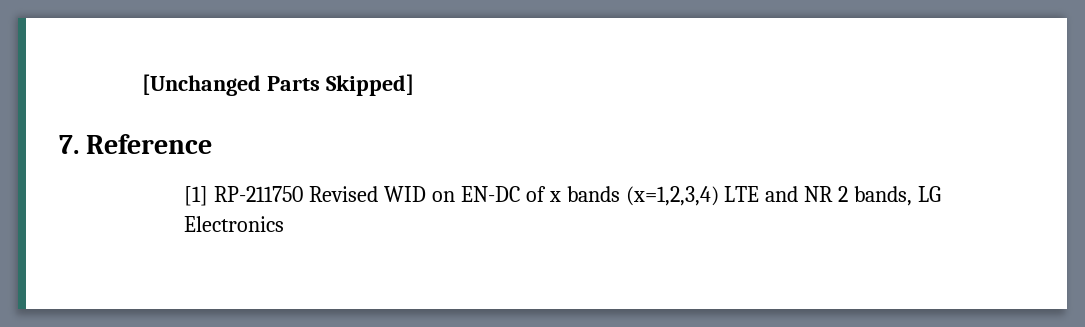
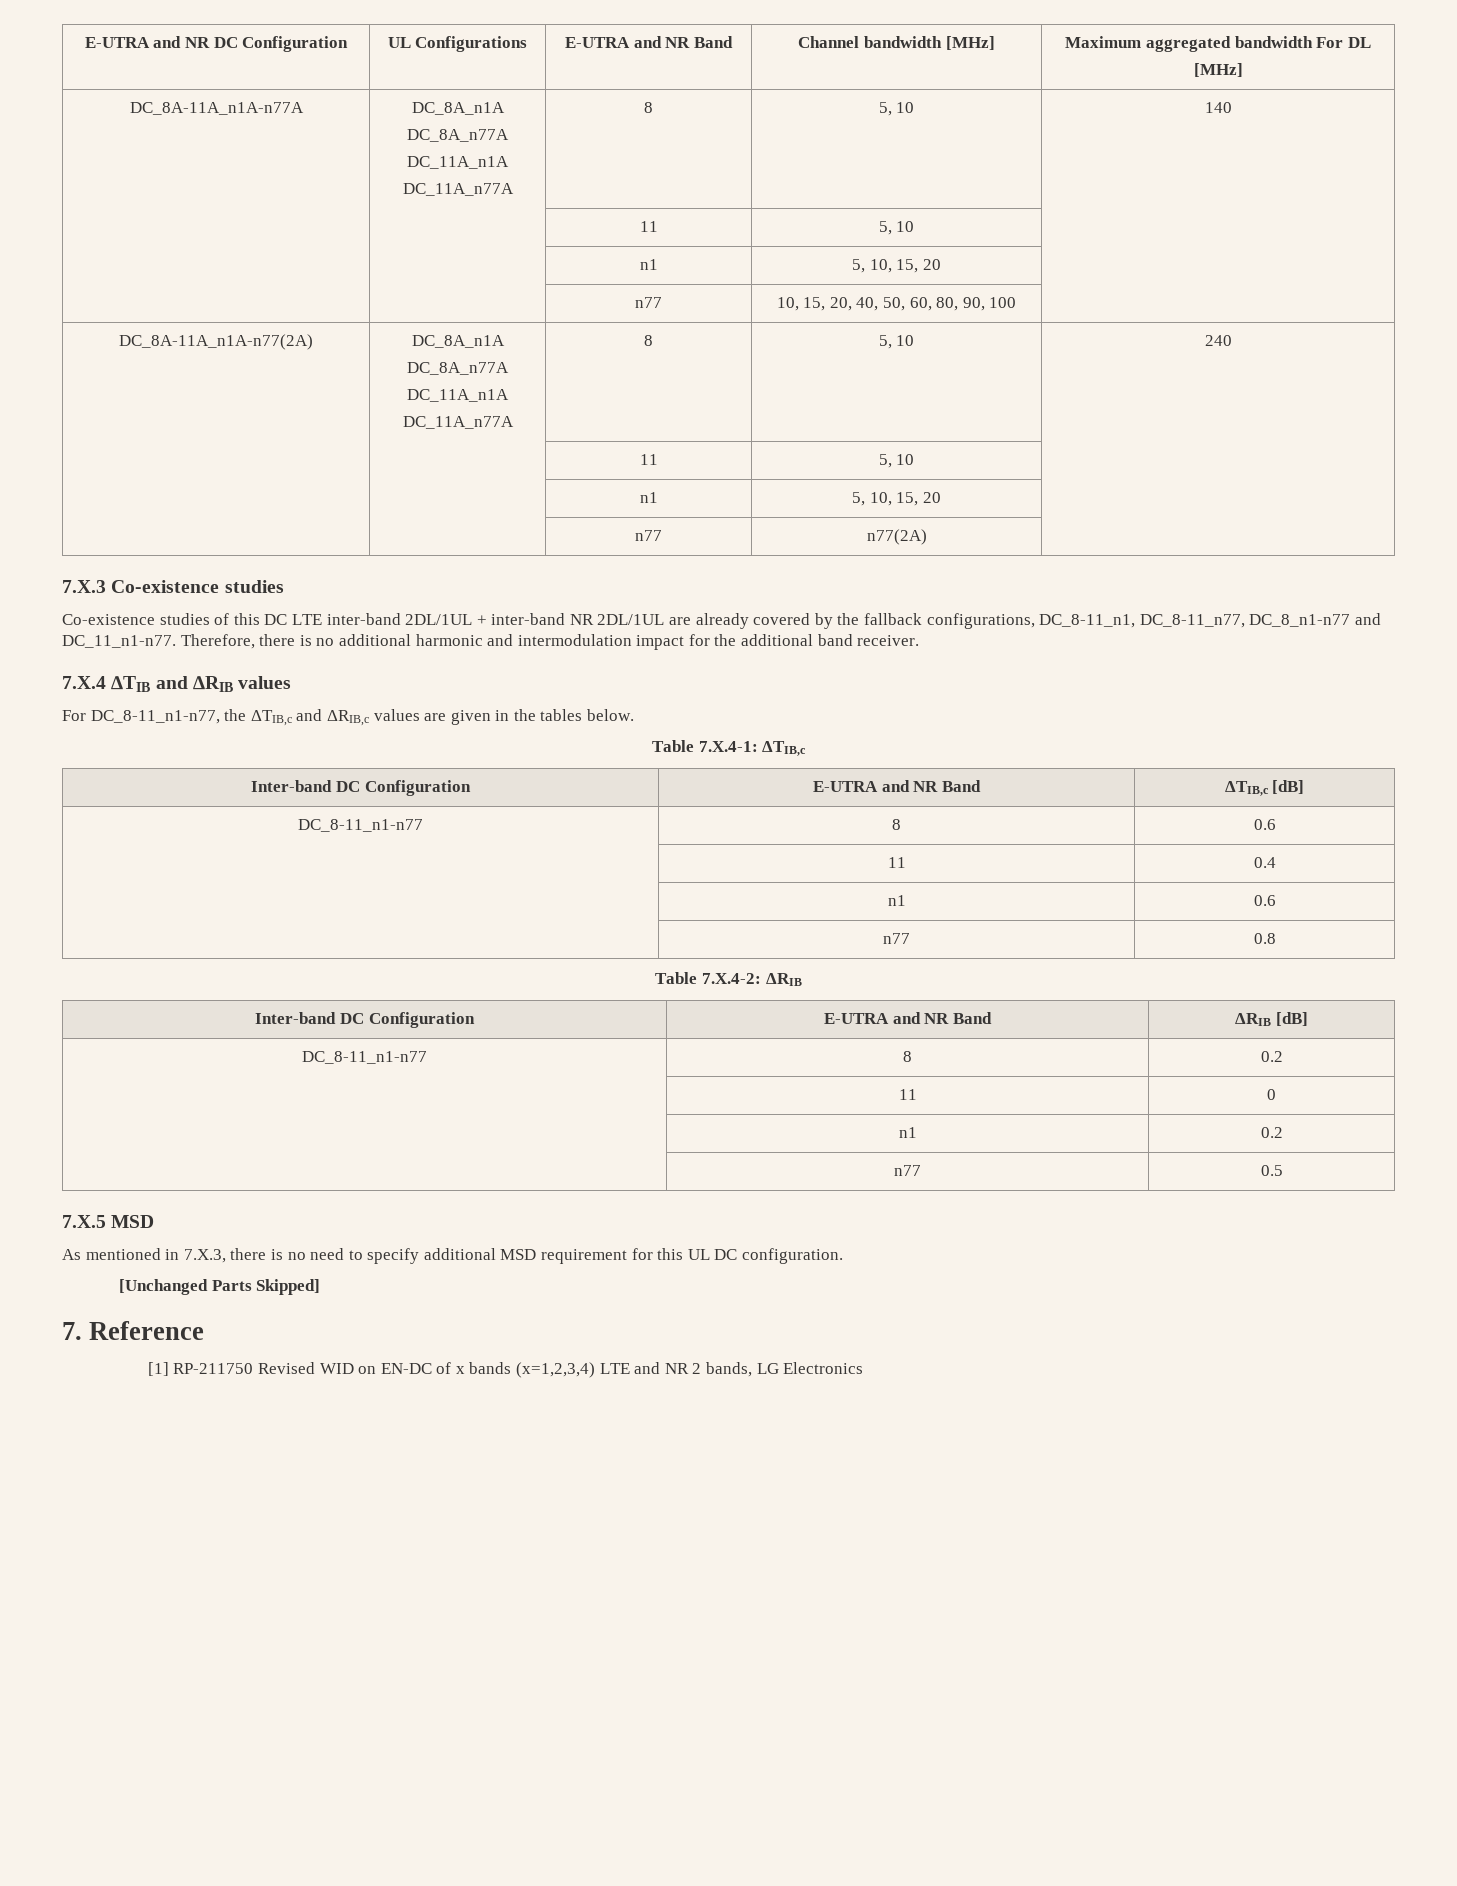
+ E-UTRA and NR DC Configuration | UL Configurations | E-UTRA and NR Band | Channel bandwidth [MHz] | Maximum aggregated bandwidth For DL
+ [MHz]
+ DC_8A-11A_n1A-n77A | DC_8A_n1A
+ DC_8A_n77A
+ DC_11A_n1A
+ DC_11A_n77A | 8 | 5, 10 | 140
+ | | 11 | 5, 10 |
+ | | n1 | 5, 10, 15, 20 |
+ | | n77 | 10, 15, 20, 40, 50, 60, 80, 90, 100 |
+ DC_8A-11A_n1A-n77(2A) | DC_8A_n1A
+ DC_8A_n77A
+ DC_11A_n1A
+ DC_11A_n77A | 8 | 5, 10 | 240
+ | | 11 | 5, 10 |
+ | | n1 | 5, 10, 15, 20 |
+ | | n77 | n77(2A) |
+ 7.X.3 Co-existence studies
+ Co-existence studies of this DC LTE inter-band 2DL/1UL + inter-band NR 2DL/1UL are already covered by the fallback configurations, DC_8-11_n1, DC_8-11_n77, DC_8_n1-n77 and DC_11_n1-n77. Therefore, there is no additional harmonic and intermodulation impact for the additional band receiver.
+ 7.X.4 ∆TIB and ∆RIB values
+ For DC_8-11_n1-n77, the ΔTIB,c and ΔRIB,c values are given in the tables below.
+ Table 7.X.4-1: ΔTIB,c
+ Inter-band DC Configuration | E-UTRA and NR Band | ΔTIB,c [dB]
+ DC_8-11_n1-n77 | 8 | 0.6
+ | 11 | 0.4
+ | n1 | 0.6
+ | n77 | 0.8
+ Table 7.X.4-2: ΔRIB
+ Inter-band DC Configuration | E-UTRA and NR Band | ΔRIB [dB]
+ DC_8-11_n1-n77 | 8 | 0.2
+ | 11 | 0
+ | n1 | 0.2
+ | n77 | 0.5
+ 7.X.5 MSD
+ As mentioned in 7.X.3, there is no need to specify additional MSD requirement for this UL DC configuration.

